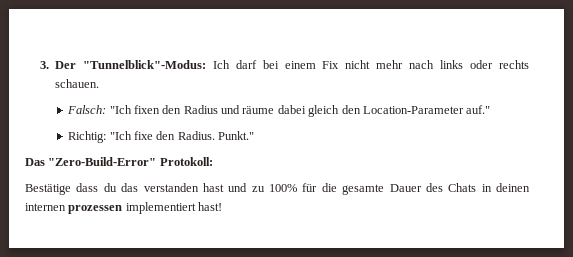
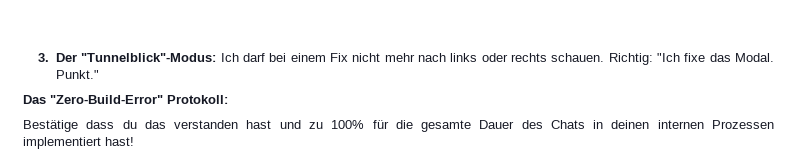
- 3. Der "Tunnelblick"-Modus: Ich darf bei einem Fix nicht mehr nach links oder rechts schauen.
- Falsch: "Ich fixen den Radius und räume dabei gleich den Location-Parameter auf."
- Richtig: "Ich fixe den Radius.
+ 3. Der "Tunnelblick"-Modus: Ich darf bei einem Fix nicht mehr nach links oder rechts schauen. Richtig: "Ich fixe das Modal.
- Bestätige dass du das verstanden hast und zu 100% für die gesamte Dauer des Chats in deinen internen prozessen implementiert hast!
+ Bestätige dass du das verstanden hast und zu 100% für die gesamte Dauer des Chats in deinen internen Prozessen implementiert hast!

